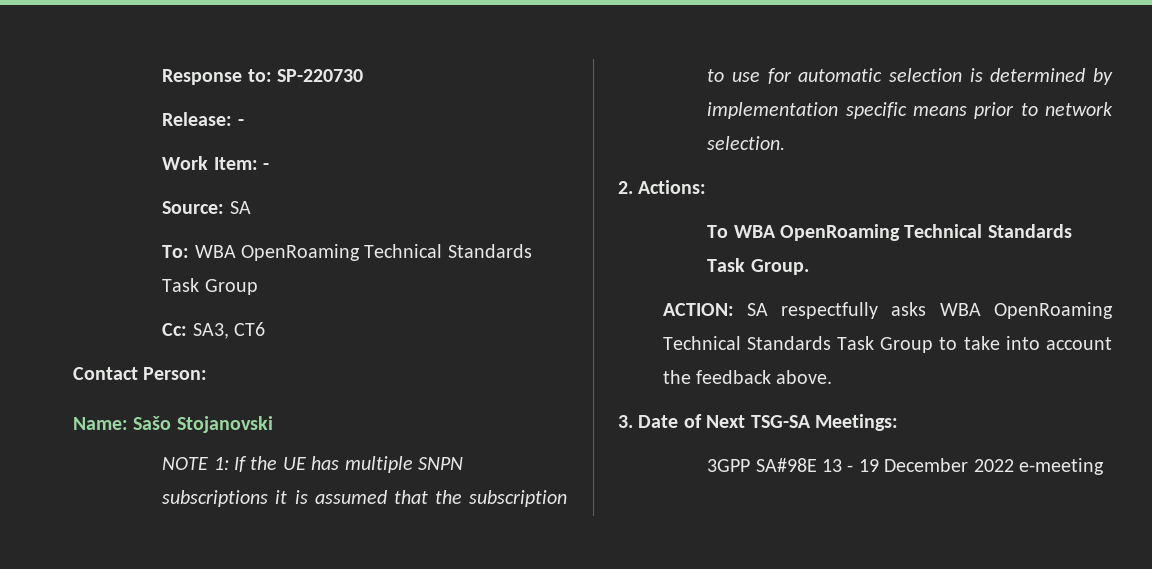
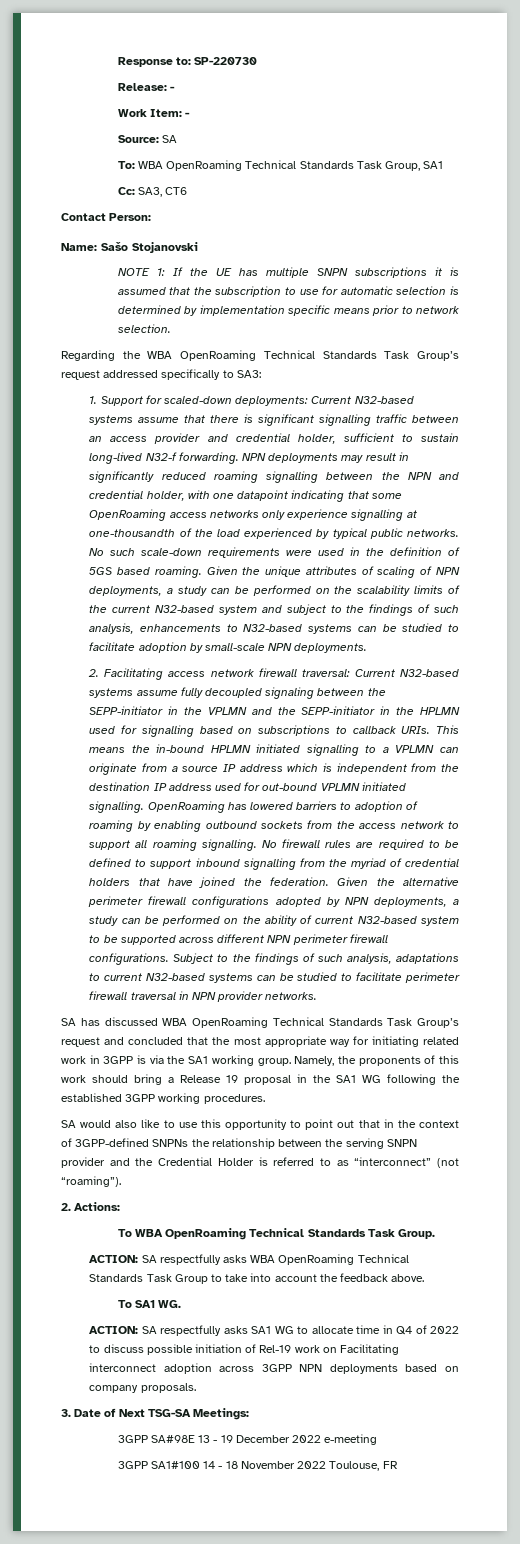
- To: WBA OpenRoaming Technical Standards Task Group
+ To: WBA OpenRoaming Technical Standards Task Group, SA1
+ Regarding the WBA OpenRoaming Technical Standards Task Group’s request addressed specifically to SA3:
+ 1. Support for scaled-down deployments: Current N32-based systems assume that there is significant signalling traffic between an access provider and credential holder, sufficient to sustain long-lived N32-f forwarding. NPN deployments may result in significantly reduced roaming signalling between the NPN and credential holder, with one datapoint indicating that some OpenRoaming access networks only experience signalling at one-thousandth of the load experienced by typical public networks. No such scale-down requirements were used in the definition of 5GS based roaming. Given the unique attributes of scaling of NPN deployments, a study can be performed on the scalability limits of the current N32-based system and subject to the findings of such analysis, enhancements to N32-based systems can be studied to facilitate adoption by small-scale NPN deployments.
+ 2. Facilitating access network firewall traversal: Current N32-based systems assume fully decoupled signaling between the SEPP-initiator in the VPLMN and the SEPP-initiator in the HPLMN used for signalling based on subscriptions to callback URIs. This means the in-bound HPLMN initiated signalling to a VPLMN can originate from a source IP address which is independent from the destination IP address used for out-bound VPLMN initiated signalling. OpenRoaming has lowered barriers to adoption of roaming by enabling outbound sockets from the access network to support all roaming signalling. No firewall rules are required to be defined to support inbound signalling from the myriad of credential holders that have joined the federation. Given the alternative perimeter firewall configurations adopted by NPN deployments, a study can be performed on the ability of current N32-based system to be supported across different NPN perimeter firewall configurations. Subject to the findings of such analysis, adaptations to current N32-based systems can be studied to facilitate perimeter firewall traversal in NPN provider networks.
+ SA has discussed WBA OpenRoaming Technical Standards Task Group’s request and concluded that the most appropriate way for initiating related work in 3GPP is via the SA1 working group. Namely, the proponents of this work should bring a Release 19 proposal in the SA1 WG following the established 3GPP working procedures.
+ SA would also like to use this opportunity to point out that in the context of 3GPP-defined SNPNs the relationship between the serving SNPN provider and the Credential Holder is referred to as “interconnect” (not “roaming”).
+ To SA1 WG.
+ ACTION: SA respectfully asks SA1 WG to allocate time in Q4 of 2022 to discuss possible initiation of Rel-19 work on Facilitating interconnect adoption across 3GPP NPN deployments based on company proposals.
+ 3GPP SA1#100 14 - 18 November 2022 Toulouse, FR

